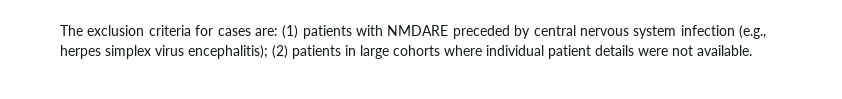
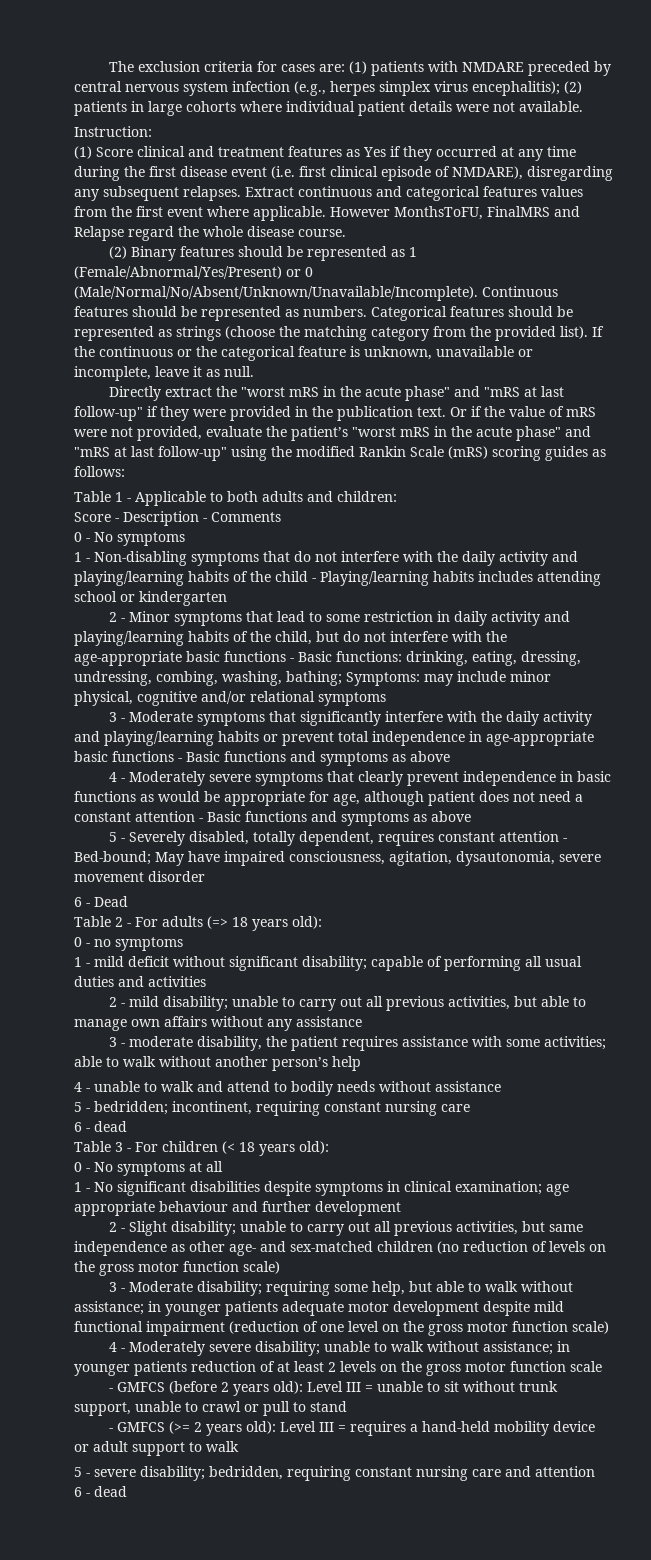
+ Instruction:
+ (1) Score clinical and treatment features as Yes if they occurred at any time during the first disease event (i.e. first clinical episode of NMDARE), disregarding any subsequent relapses. Extract continuous and categorical features values from the first event where applicable. However MonthsToFU, FinalMRS and Relapse regard the whole disease course.
+ (2) Binary features should be represented as 1 (Female/Abnormal/Yes/Present) or 0 (Male/Normal/No/Absent/Unknown/Unavailable/Incomplete). Continuous features should be represented as numbers. Categorical features should be represented as strings (choose the matching category from the provided list). If the continuous or the categorical feature is unknown, unavailable or incomplete, leave it as null.
+ Directly extract the "worst mRS in the acute phase" and "mRS at last follow-up" if they were provided in the publication text. Or if the value of mRS were not provided, evaluate the patient’s "worst mRS in the acute phase" and "mRS at last follow-up" using the modified Rankin Scale (mRS) scoring guides as follows:
+ Table 1 - Applicable to both adults and children:
+ Score - Description - Comments
+ 0 - No symptoms
+ 1 - Non-disabling symptoms that do not interfere with the daily activity and playing/learning habits of the child - Playing/learning habits includes attending school or kindergarten
+ 2 - Minor symptoms that lead to some restriction in daily activity and playing/learning habits of the child, but do not interfere with the age-appropriate basic functions - Basic functions: drinking, eating, dressing, undressing, combing, washing, bathing; Symptoms: may include minor physical, cognitive and/or relational symptoms
+ 3 - Moderate symptoms that significantly interfere with the daily activity and playing/learning habits or prevent total independence in age-appropriate basic functions - Basic functions and symptoms as above
+ 4 - Moderately severe symptoms that clearly prevent independence in basic functions as would be appropriate for age, although patient does not need a constant attention - Basic functions and symptoms as above
+ 5 - Severely disabled, totally dependent, requires constant attention - Bed-bound; May have impaired consciousness, agitation, dysautonomia, severe movement disorder
+ 6 - Dead
+ Table 2 - For adults (=> 18 years old):
+ 0 - no symptoms
+ 1 - mild deficit without significant disability; capable of performing all usual duties and activities
+ 2 - mild disability; unable to carry out all previous activities, but able to manage own affairs without any assistance
+ 3 - moderate disability, the patient requires assistance with some activities; able to walk without another person’s help
+ 4 - unable to walk and attend to bodily needs without assistance
+ 5 - bedridden; incontinent, requiring constant nursing care
+ 6 - dead
+ Table 3 - For children (< 18 years old):
+ 0 - No symptoms at all
+ 1 - No significant disabilities despite symptoms in clinical examination; age appropriate behaviour and further development
+ 2 - Slight disability; unable to carry out all previous activities, but same independence as other age- and sex-matched children (no reduction of levels on the gross motor function scale)
+ 3 - Moderate disability; requiring some help, but able to walk without assistance; in younger patients adequate motor development despite mild functional impairment (reduction of one level on the gross motor function scale)
+ 4 - Moderately severe disability; unable to walk without assistance; in younger patients reduction of at least 2 levels on the gross motor function scale
+ - GMFCS (before 2 years old): Level III = unable to sit without trunk support, unable to crawl or pull to stand
+ - GMFCS (>= 2 years old): Level III = requires a hand-held mobility device or adult support to walk
+ 5 - severe disability; bedridden, requiring constant nursing care and attention
+ 6 - dead

